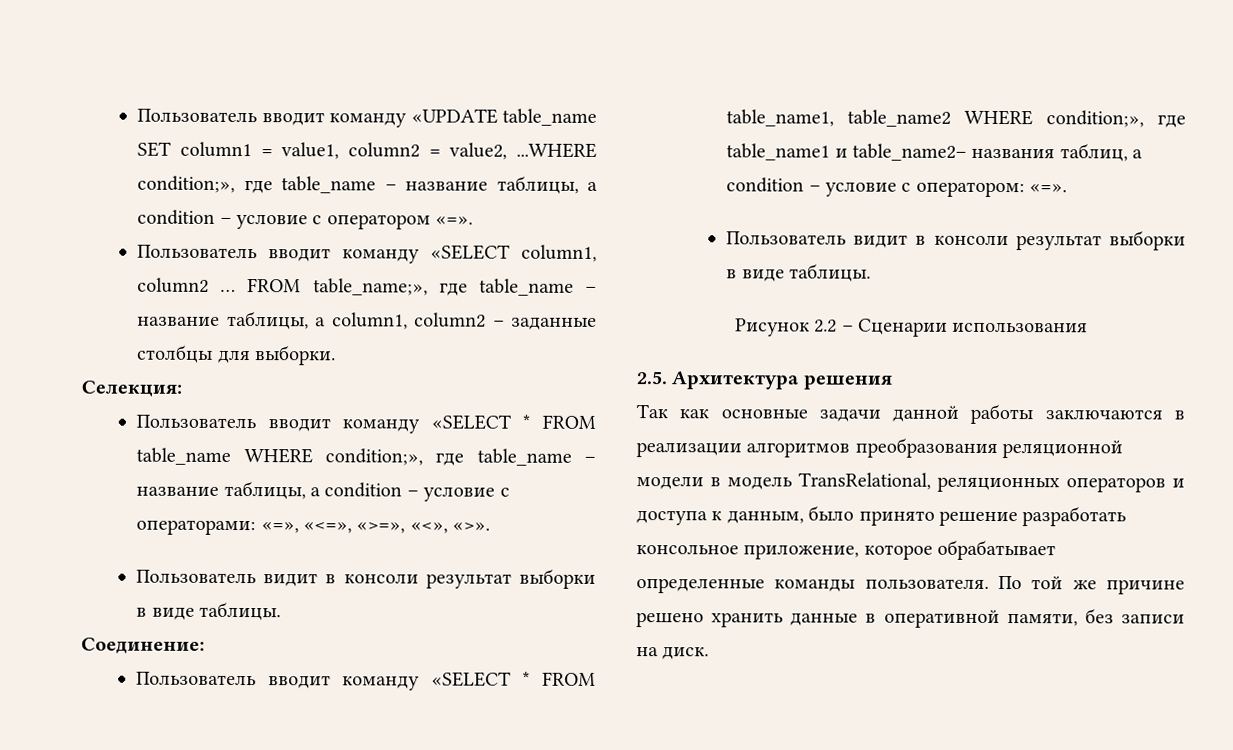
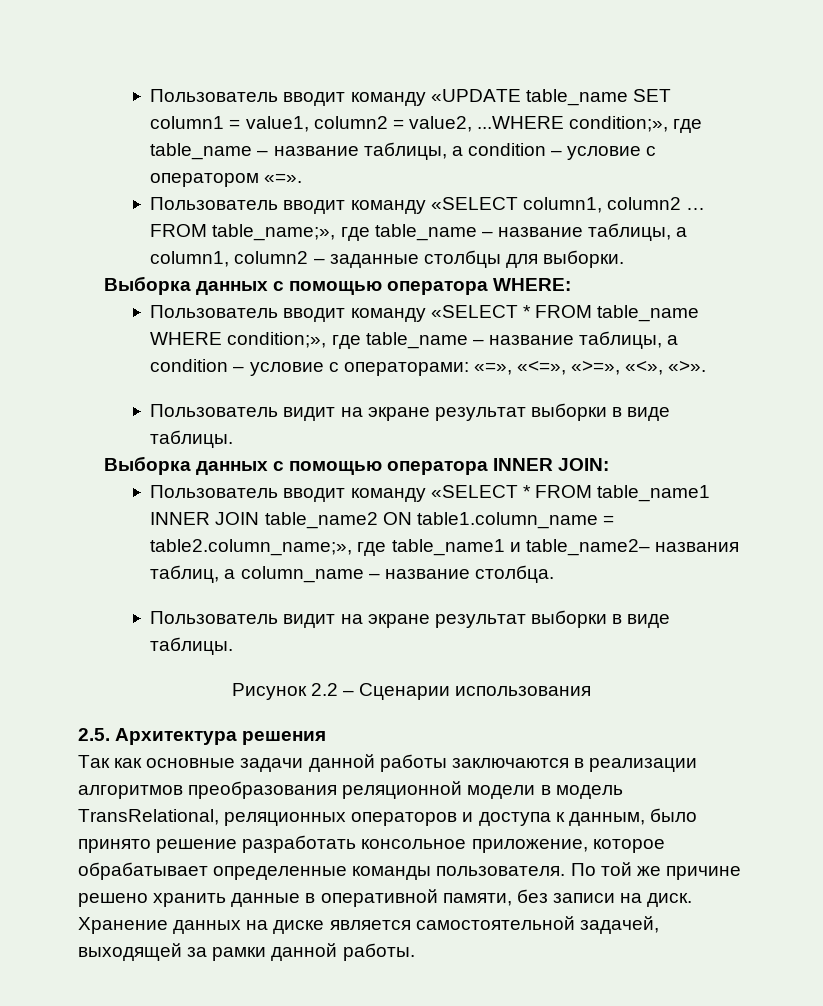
- Селекция:
+ Выборка данных с помощью оператора WHERE:
  Пользователь вводит команду «SELECT * FROM table_name WHERE condition;», где table_name – название таблицы, а condition – условие с операторами: «=», «<=», «>=», «<», «>».
- Пользователь видит в консоли результат выборки в виде таблицы.
- Соединение:
- Пользователь вводит команду «SELECT * FROM table_name1, table_name2 WHERE condition;», где table_name1 и table_name2– названия таблиц, а condition – условие с оператором: «=».
- Пользователь видит в консоли результат выборки в виде таблицы.
+ Пользователь видит на экране результат выборки в виде таблицы.
+ Выборка данных с помощью оператора INNER JOIN:
+ Пользователь вводит команду «SELECT * FROM table_name1 INNER JOIN table_name2 ON table1.column_name = table2.column_name;», где table_name1 и table_name2– названия таблиц, а column_name – название столбца.
+ Пользователь видит на экране результат выборки в виде таблицы.
+ Хранение данных на диске является самостоятельной задачей, выходящей за рамки данной работы.

